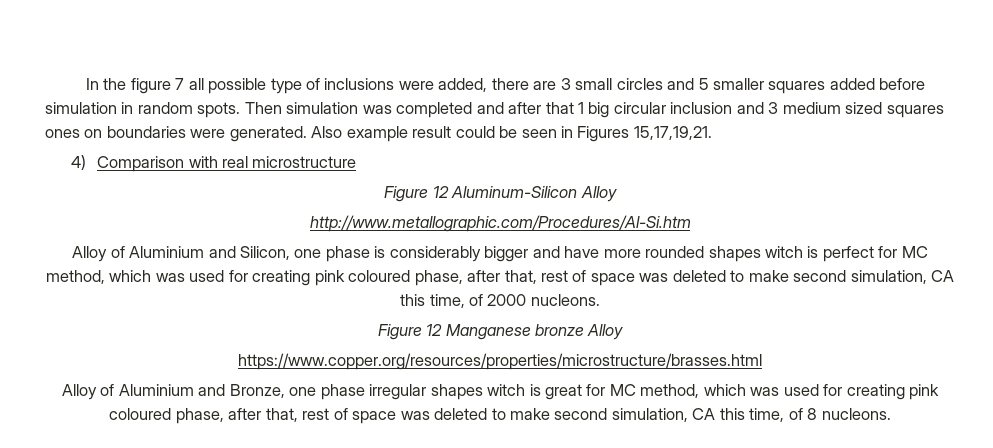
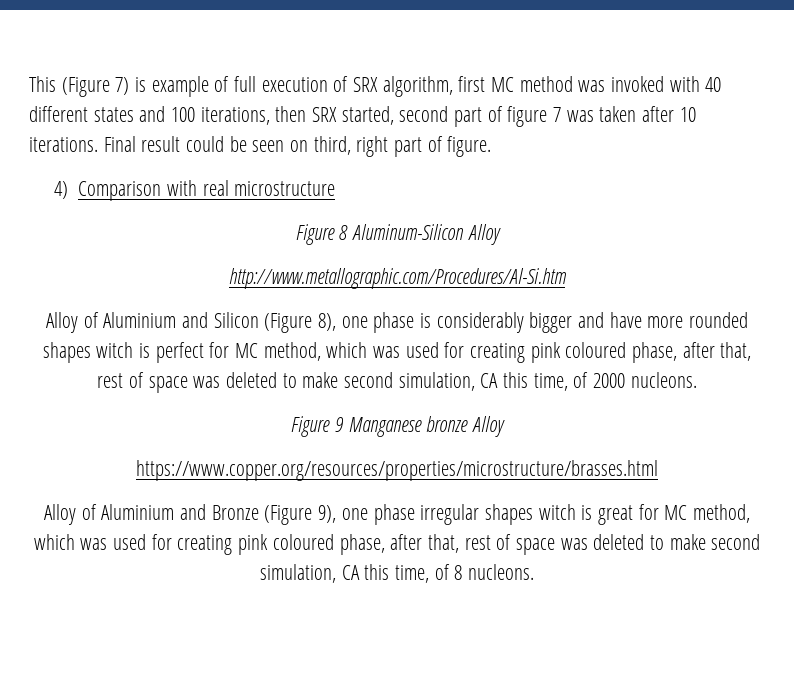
- In the figure 7 all possible type of inclusions were added, there are 3 small circles and 5 smaller squares added before simulation in random spots. Then simulation was completed and after that 1 big circular inclusion and 3 medium sized squares ones on boundaries were generated. Also example result could be seen in Figures 15,17,19,21.
+ This (Figure 7) is example of full execution of SRX algorithm, first MC method was invoked with 40 different states and 100 iterations, then SRX started, second part of figure 7 was taken after 10 iterations. Final result could be seen on third, right part of figure.
- Figure 12 Aluminum-Silicon Alloy
+ Figure 8 Aluminum-Silicon Alloy
- Alloy of Aluminium and Silicon, one phase is considerably bigger and have more rounded shapes witch is perfect for MC method, which was used for creating pink coloured phase, after that, rest of space was deleted to make second simulation, CA this time, of 2000 nucleons.
+ Alloy of Aluminium and Silicon (Figure 8), one phase is considerably bigger and have more rounded shapes witch is perfect for MC method, which was used for creating pink coloured phase, after that, rest of space was deleted to make second simulation, CA this time, of 2000 nucleons.
- Figure 12 Manganese bronze Alloy
+ Figure 9 Manganese bronze Alloy
- Alloy of Aluminium and Bronze, one phase irregular shapes witch is great for MC method, which was used for creating pink coloured phase, after that, rest of space was deleted to make second simulation, CA this time, of 8 nucleons.
+ Alloy of Aluminium and Bronze (Figure 9), one phase irregular shapes witch is great for MC method, which was used for creating pink coloured phase, after that, rest of space was deleted to make second simulation, CA this time, of 8 nucleons.

